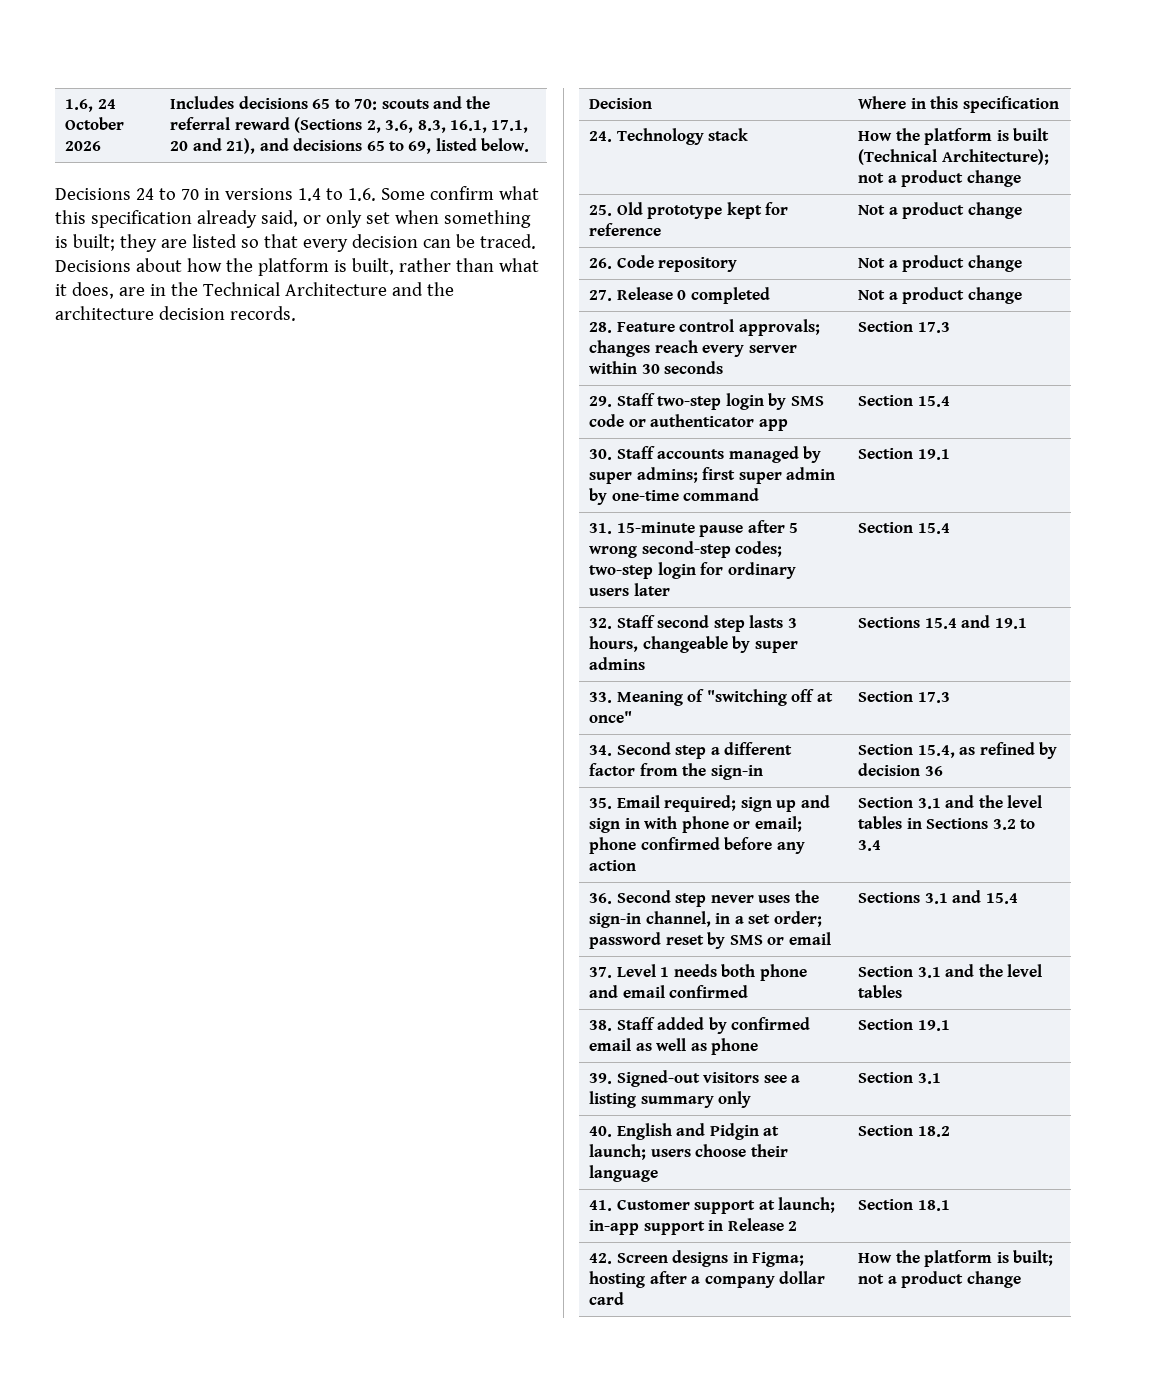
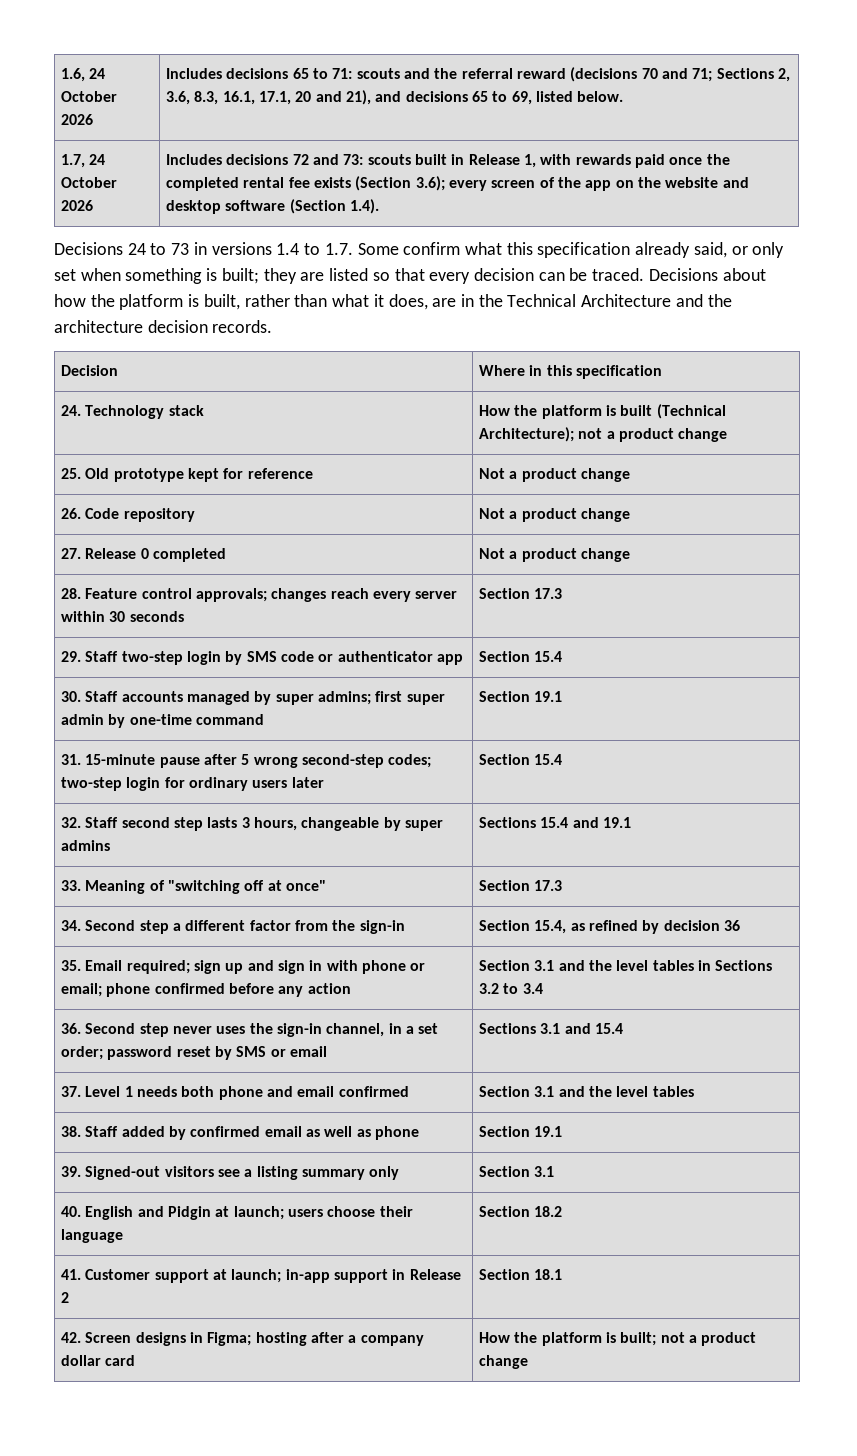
- 1.6, 24 October 2026 | Includes decisions 65 to 70: scouts and the referral reward (Sections 2, 3.6, 8.3, 16.1, 17.1, 20 and 21), and decisions 65 to 69, listed below.
+ 1.6, 24 October 2026 | Includes decisions 65 to 71: scouts and the referral reward (decisions 70 and 71; Sections 2, 3.6, 8.3, 16.1, 17.1, 20 and 21), and decisions 65 to 69, listed below.
+ 1.7, 24 October 2026 | Includes decisions 72 and 73: scouts built in Release 1, with rewards paid once the completed rental fee exists (Section 3.6); every screen of the app on the website and desktop software (Section 1.4).
- Decisions 24 to 70 in versions 1.4 to 1.6. Some confirm what this specification already said, or only set when something is built; they are listed so that every decision can be traced.
+ Decisions 24 to 73 in versions 1.4 to 1.7. Some confirm what this specification already said, or only set when something is built; they are listed so that every decision can be traced.

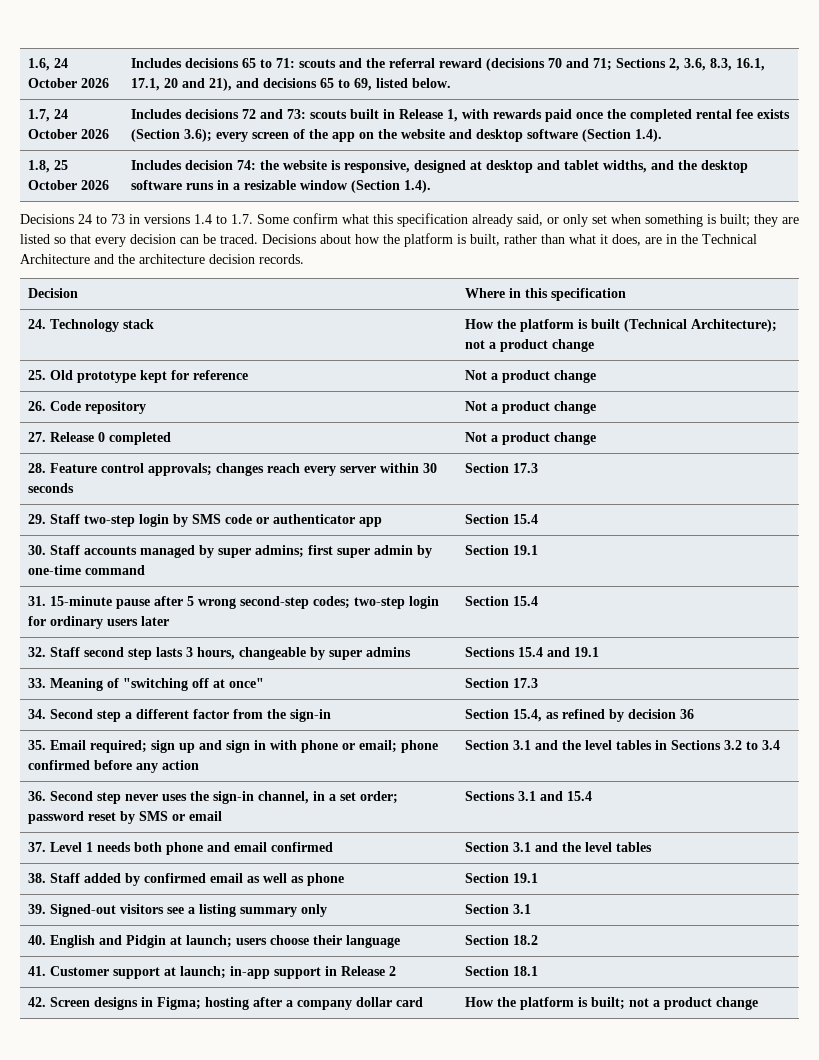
+ 1.8, 25 October 2026 | Includes decision 74: the website is responsive, designed at desktop and tablet widths, and the desktop software runs in a resizable window (Section 1.4).

